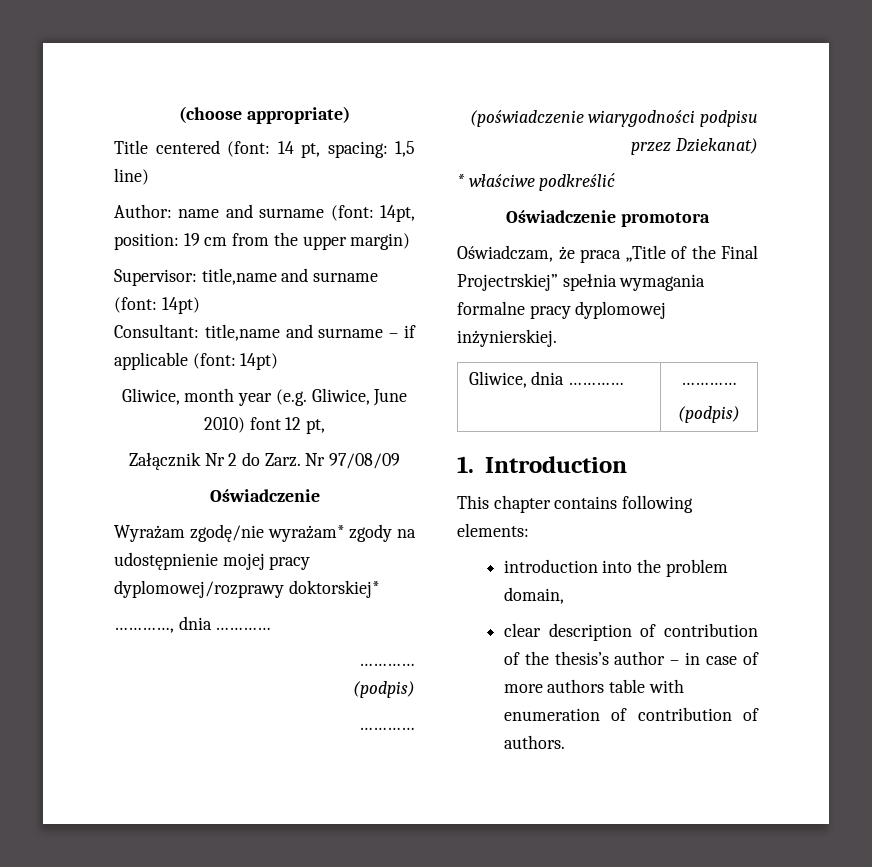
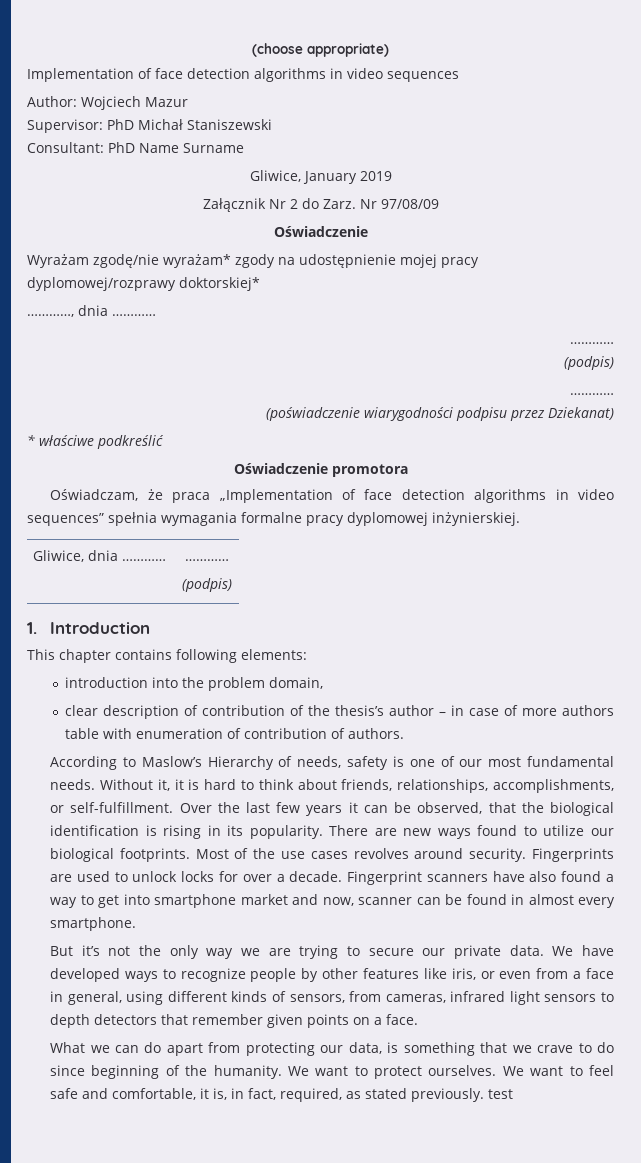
- Title centered (font: 14 pt, spacing: 1,5 line)
- Author: name and surname (font: 14pt, position: 19 cm from the upper margin)
- Supervisor: title,name and surname (font: 14pt)
- Consultant: title,name and surname – if applicable (font: 14pt)
- Gliwice, month year (e.g. Gliwice, June 2010) font 12 pt,
+ Implementation of face detection algorithms in video sequences
+ Author: Wojciech Mazur
+ Supervisor: PhD Michał Staniszewski
+ Consultant: PhD Name Surname
+ Gliwice, January 2019
- Oświadczam, że praca „Title of the Final Projectrskiej” spełnia wymagania formalne pracy dyplomowej inżynierskiej.
+ Oświadczam, że praca „Implementation of face detection algorithms in video sequences” spełnia wymagania formalne pracy dyplomowej inżynierskiej.
+ According to Maslow’s Hierarchy of needs, safety is one of our most fundamental needs. Without it, it is hard to think about friends, relationships, accomplishments, or self-fulfillment. Over the last few years it can be observed, that the biological identification is rising in its popularity. There are new ways found to utilize our biological footprints. Most of the use cases revolves around security. Fingerprints are used to unlock locks for over a decade. Fingerprint scanners have also found a way to get into smartphone market and now, scanner can be found in almost every smartphone.
+ But it’s not the only way we are trying to secure our private data. We have developed ways to recognize people by other features like iris, or even from a face in general, using different kinds of sensors, from cameras, infrared light sensors to depth detectors that remember given points on a face.
+ What we can do apart from protecting our data, is something that we crave to do since beginning of the humanity. We want to protect ourselves. We want to feel safe and comfortable, it is, in fact, required, as stated previously. test

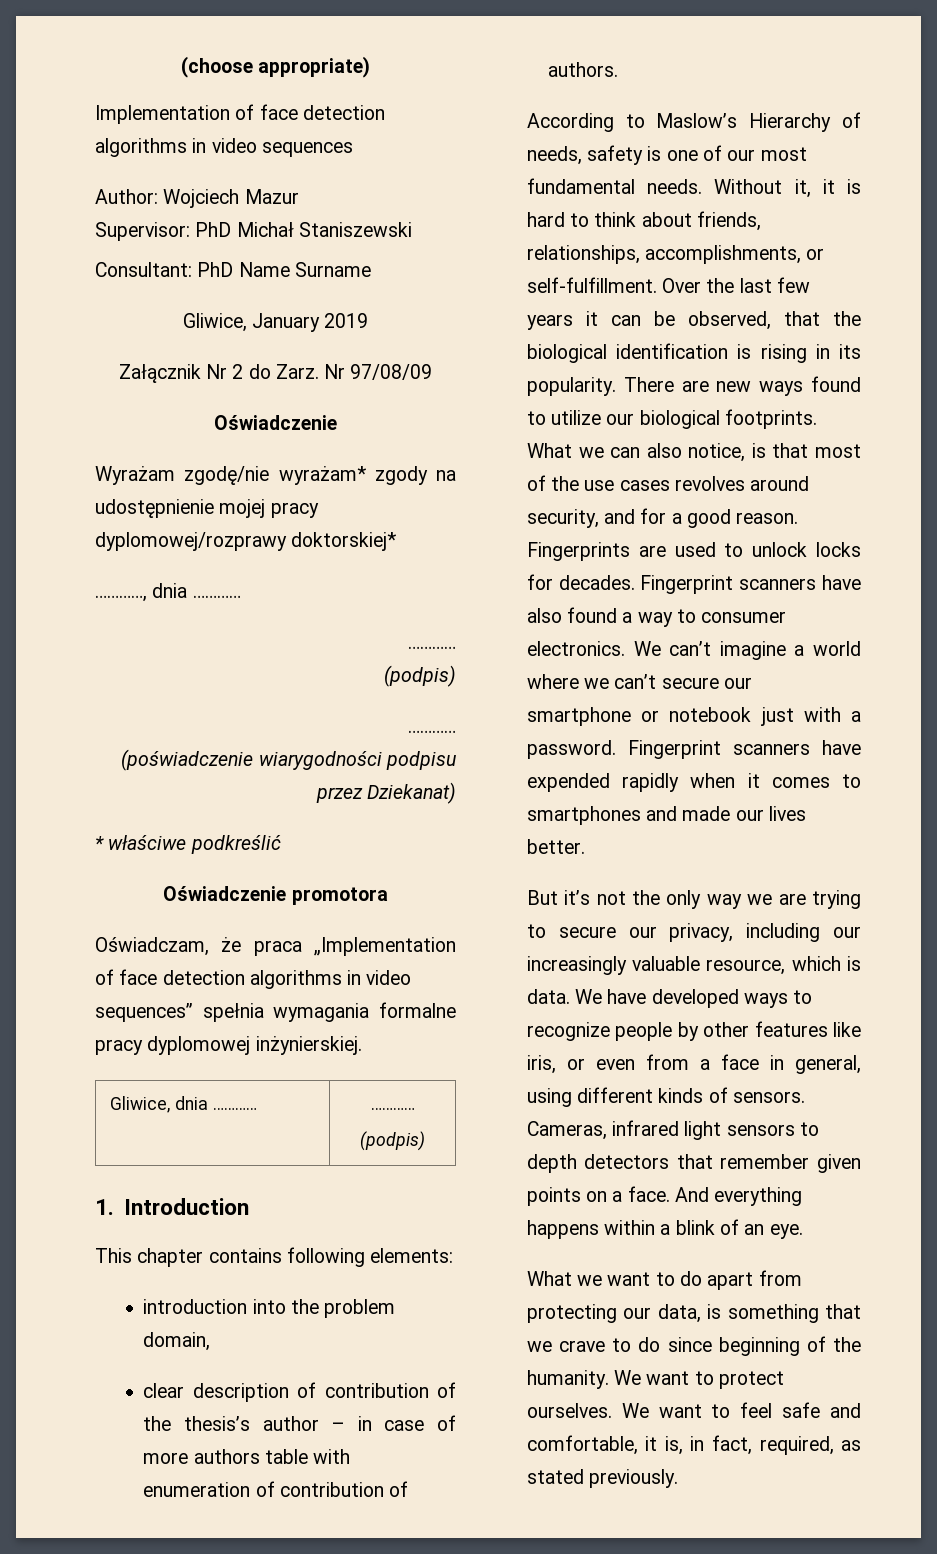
- Most of the use cases revolves around security.
+ What we can also notice, is that most of the use cases revolves around security, and for a good reason.
- Fingerprints are used to unlock locks for over a decade.
+ Fingerprints are used to unlock locks for decades.
- Fingerprint scanners have also found a way to get into smartphone market and now, scanner can be found in almost every smartphone.
+ Fingerprint scanners have also found a way to consumer electronics. We can’t imagine a world where we can’t secure our smartphone or notebook just with a password. Fingerprint scanners have expended rapidly when it comes to smartphones and made our lives better.
- But it’s not the only way we are trying to secure our private data.
+ But it’s not the only way we are trying to secure our privacy, including our increasingly valuable resource, which is data.
- We have developed ways to recognize people by other features like iris, or even from a face in general, using different kinds of sensors, from cameras, infrared light sensors to depth detectors that remember given points on a face.
- What we can do apart from protecting our data, is something that we crave to do since beginning of the humanity.
+ We have developed ways to recognize people by other features like iris, or even from a face in general, using different kinds of sensors. Cameras, infrared light sensors to depth detectors that remember given points on a face. And everything happens within a blink of an eye.
+ What we want to do apart from protecting our data, is something that we crave to do since beginning of the humanity.
- We want to feel safe and comfortable, it is, in fact, required, as stated previously. test
+ We want to feel safe and comfortable, it is, in fact, required, as stated previously.

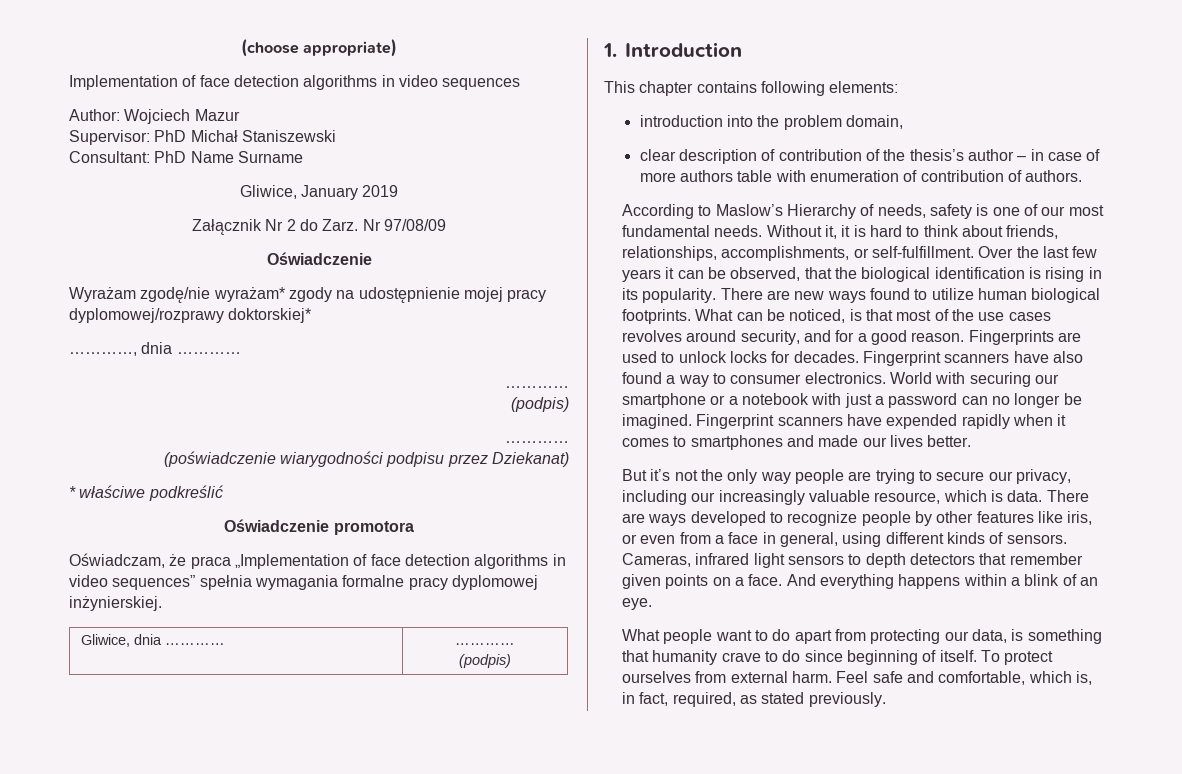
- There are new ways found to utilize our biological footprints.
+ There are new ways found to utilize human biological footprints.
- What we can also notice, is that most of the use cases revolves around security, and for a good reason.
+ What can be noticed, is that most of the use cases revolves around security, and for a good reason.
- We can’t imagine a world where we can’t secure our smartphone or notebook just with a password.
+ World with securing our smartphone or a notebook with just a password can no longer be imagined.
- But it’s not the only way we are trying to secure our privacy, including our increasingly valuable resource, which is data.
+ But it’s not the only way people are trying to secure our privacy, including our increasingly valuable resource, which is data.
- We have developed ways to recognize people by other features like iris, or even from a face in general, using different kinds of sensors.
+ There are ways developed to recognize people by other features like iris, or even from a face in general, using different kinds of sensors.
- What we want to do apart from protecting our data, is something that we crave to do since beginning of the humanity. We want to protect ourselves. We want to feel safe and comfortable, it is, in fact, required, as stated previously.
+ What people want to do apart from protecting our data, is something that humanity crave to do since beginning of itself. To protect ourselves from external harm. Feel safe and comfortable, which is, in fact, required, as stated previously.

